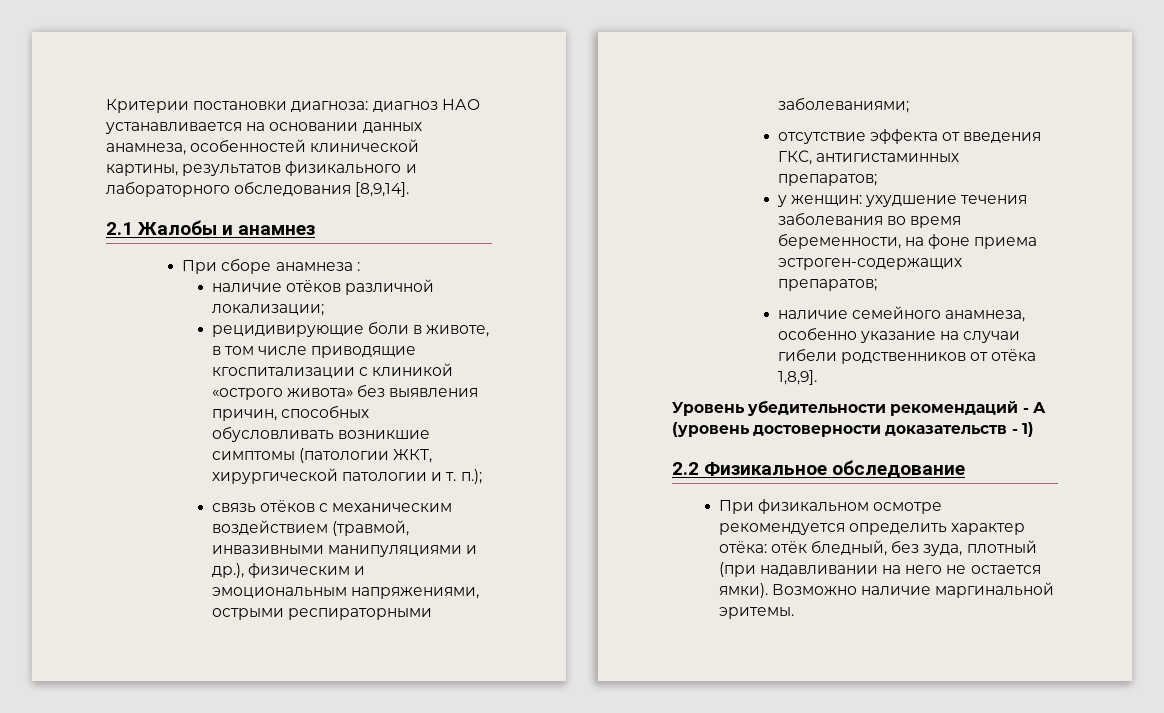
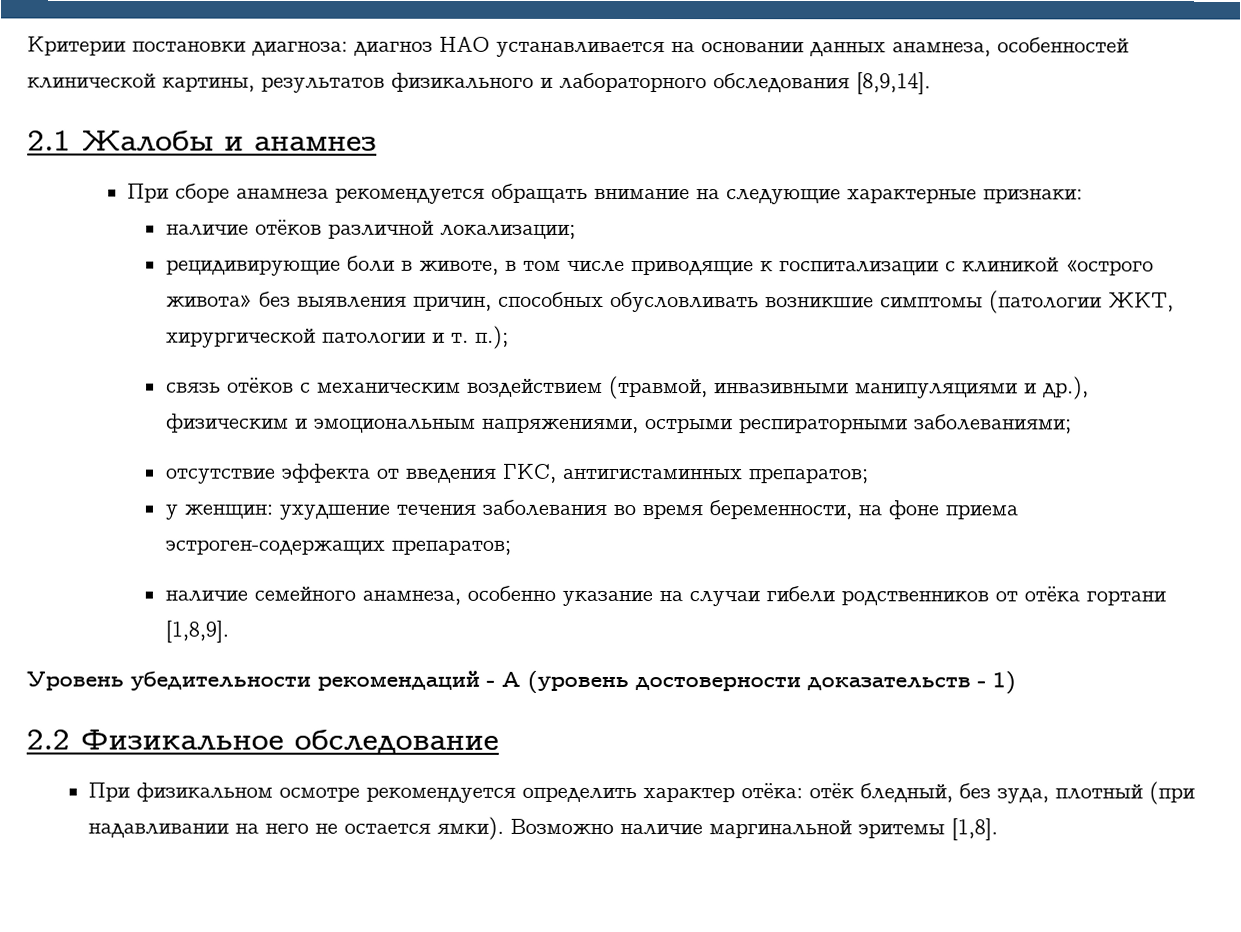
- При сборе анамнеза :
+ При сборе анамнеза рекомендуется обращать внимание на следующие характерные признаки:
- рецидивирующие боли в животе, в том числе приводящие кгоспитализации с клиникой «острого живота» без выявления причин, способных обусловливать возникшие симптомы (патологии ЖКТ, хирургической патологии и т. п.);
+ рецидивирующие боли в животе, в том числе приводящие к госпитализации с клиникой «острого живота» без выявления причин, способных обусловливать возникшие симптомы (патологии ЖКТ, хирургической патологии и т. п.);
- наличие семейного анамнеза, особенно указание на случаи гибели родственников от отёка 1,8,9].
+ наличие семейного анамнеза, особенно указание на случаи гибели родственников от отёка гортани [1,8,9].
- Возможно наличие маргинальной эритемы.
+ Возможно наличие маргинальной эритемы [1,8].

